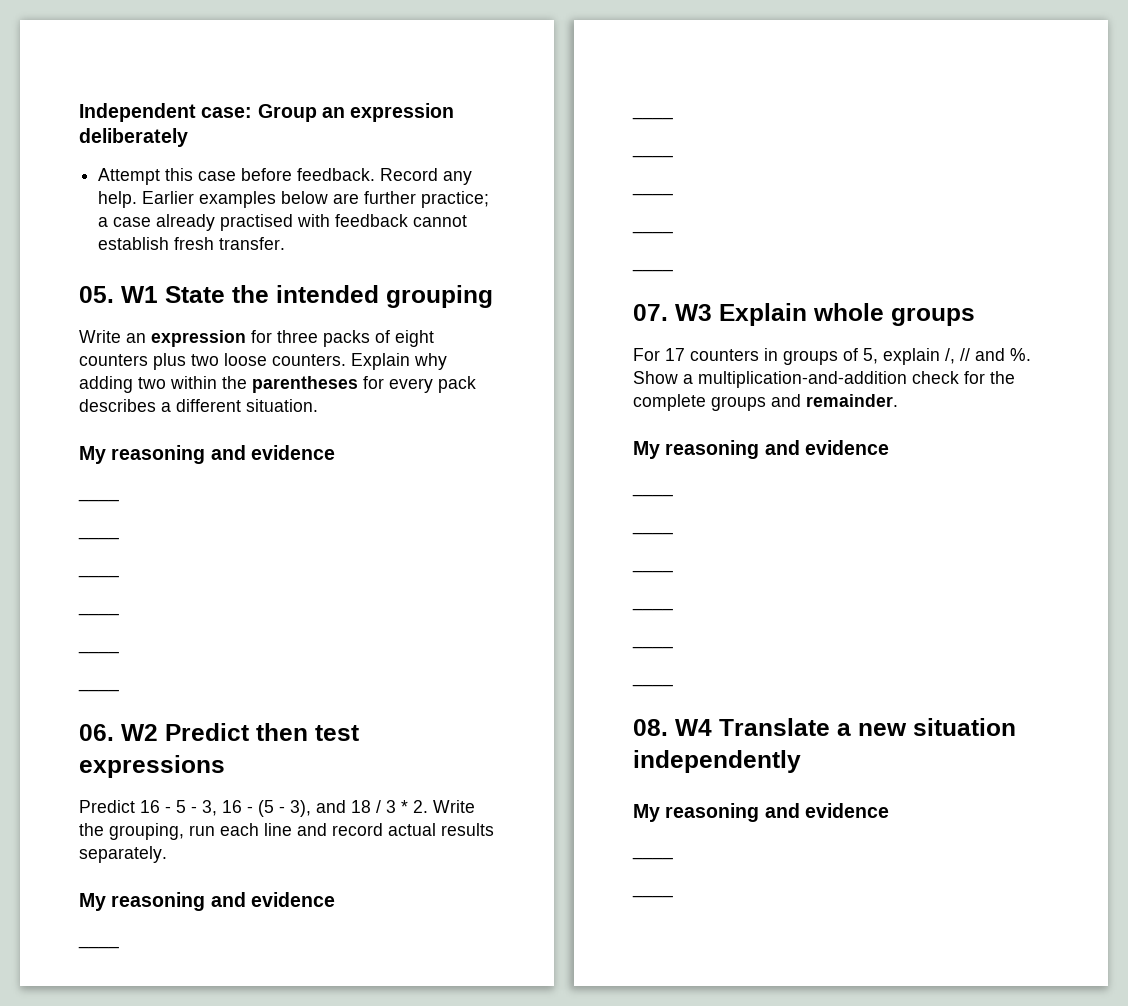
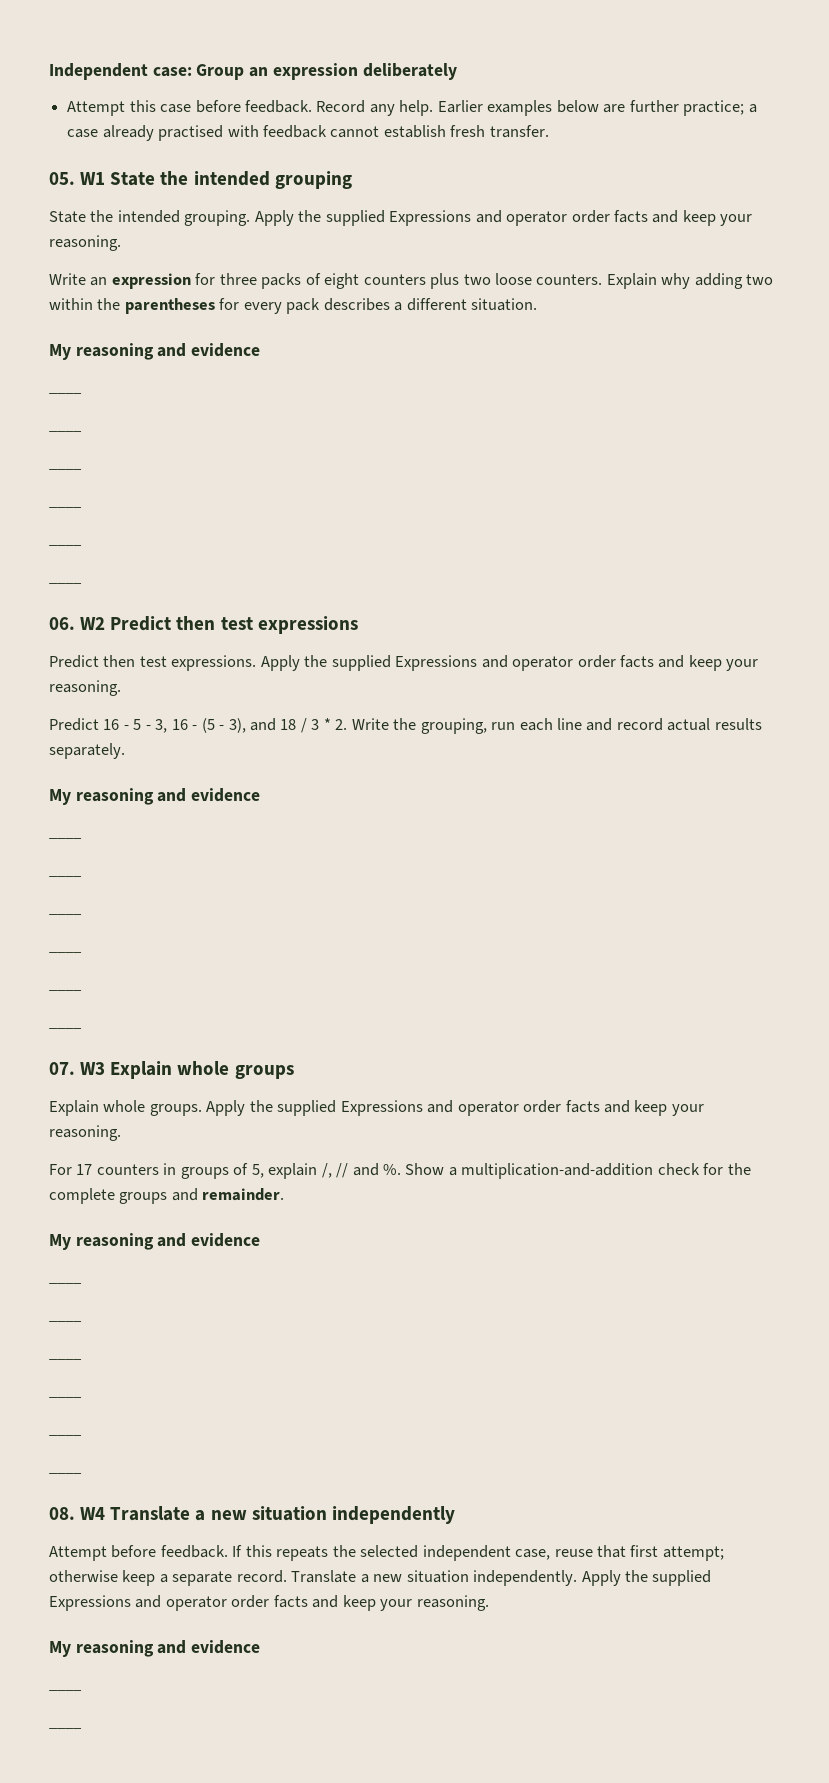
+ State the intended grouping. Apply the supplied Expressions and operator order facts and keep your reasoning.
+ Predict then test expressions. Apply the supplied Expressions and operator order facts and keep your reasoning.
+ Explain whole groups. Apply the supplied Expressions and operator order facts and keep your reasoning.
+ Attempt before feedback. If this repeats the selected independent case, reuse that first attempt; otherwise keep a separate record. Translate a new situation independently. Apply the supplied Expressions and operator order facts and keep your reasoning.

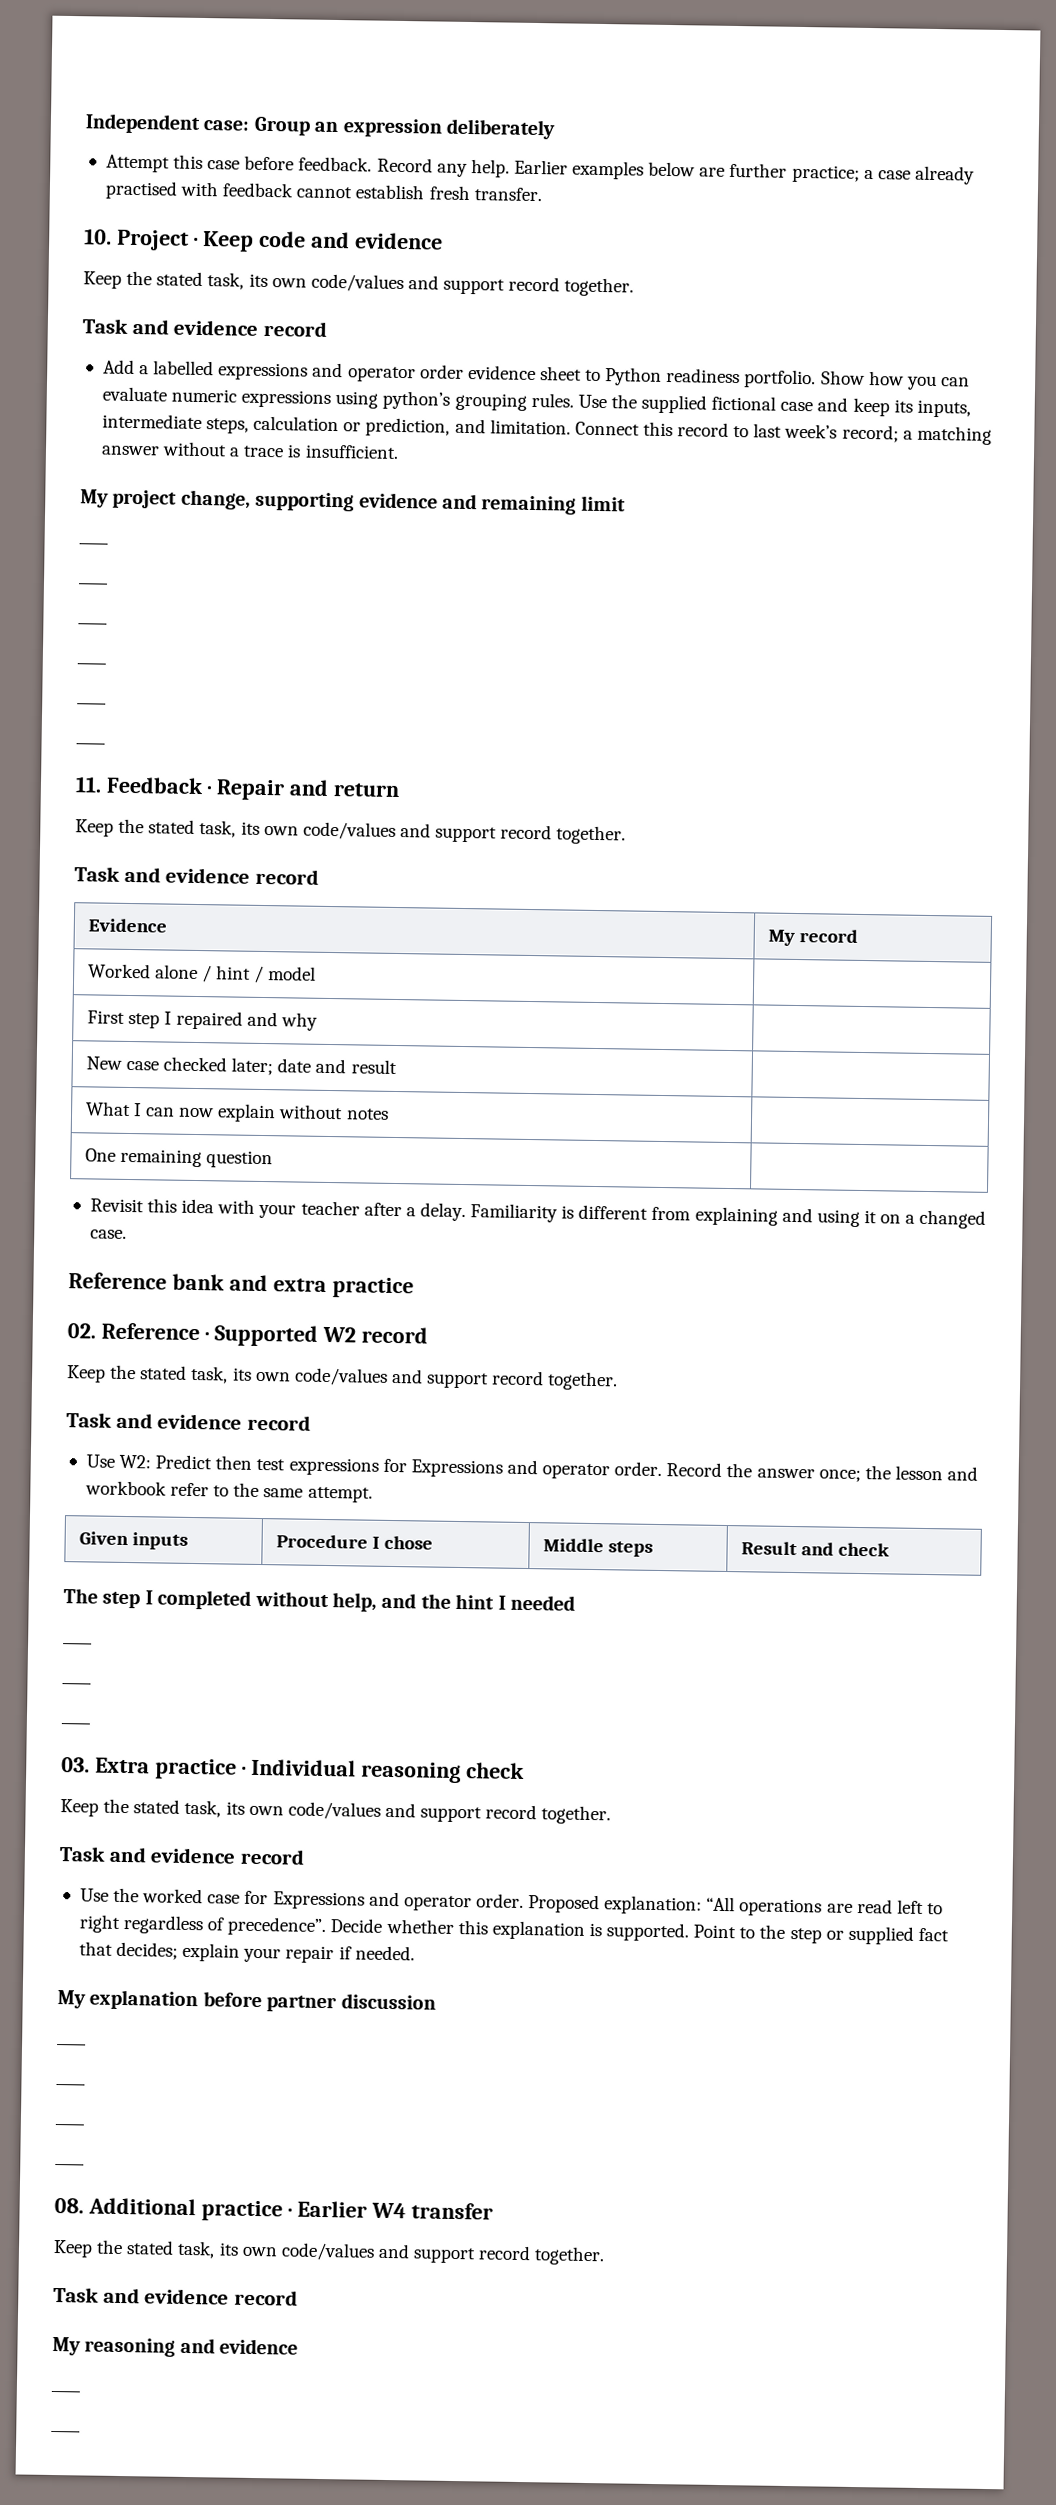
- 05. W1 State the intended grouping
- State the intended grouping. Apply the supplied Expressions and operator order facts and keep your reasoning.
- Write an expression for three packs of eight counters plus two loose counters. Explain why adding two within the parentheses for every pack describes a different situation.
- My reasoning and evidence
+ 10. Project · Keep code and evidence
+ Keep the stated task, its own code/values and support record together.
+ Task and evidence record
+ Add a labelled expressions and operator order evidence sheet to Python readiness portfolio. Show how you can evaluate numeric expressions using python’s grouping rules. Use the supplied fictional case and keep its inputs, intermediate steps, calculation or prediction, and limitation. Connect this record to last week’s record; a matching answer without a trace is insufficient.
+ My project change, supporting evidence and remaining limit
  ____
  ____
  ____
  ____
  ____
  ____
- 06. W2 Predict then test expressions
- Predict then test expressions. Apply the supplied Expressions and operator order facts and keep your reasoning.
- Predict 16 - 5 - 3, 16 - (5 - 3), and 18 / 3 * 2. Write the grouping, run each line and record actual results separately.
- My reasoning and evidence
+ 11. Feedback · Repair and return
+ Keep the stated task, its own code/values and support record together.
+ Task and evidence record
+ Evidence | My record
+ Worked alone / hint / model |
+ First step I repaired and why |
+ New case checked later; date and result |
+ What I can now explain without notes |
+ One remaining question |
+ Revisit this idea with your teacher after a delay. Familiarity is different from explaining and using it on a changed case.
+ Reference bank and extra practice
+ 02. Reference · Supported W2 record
+ Keep the stated task, its own code/values and support record together.
+ Task and evidence record
+ Use W2: Predict then test expressions for Expressions and operator order. Record the answer once; the lesson and workbook refer to the same attempt.
+ Given inputs | Procedure I chose | Middle steps | Result and check
+ The step I completed without help, and the hint I needed
  ____
  ____
  ____
- ____
- ____
- ____
- 07. W3 Explain whole groups
- Explain whole groups. Apply the supplied Expressions and operator order facts and keep your reasoning.
- For 17 counters in groups of 5, explain /, // and %. Show a multiplication-and-addition check for the complete groups and remainder.
- My reasoning and evidence
- ____
- ____
+ 03. Extra practice · Individual reasoning check
+ Keep the stated task, its own code/values and support record together.
+ Task and evidence record
+ Use the worked case for Expressions and operator order. Proposed explanation: “All operations are read left to right regardless of precedence”. Decide whether this explanation is supported. Point to the step or supplied fact that decides; explain your repair if needed.
+ My explanation before partner discussion
- 08. W4 Translate a new situation independently
- Attempt before feedback. If this repeats the selected independent case, reuse that first attempt; otherwise keep a separate record. Translate a new situation independently. Apply the supplied Expressions and operator order facts and keep your reasoning.
+ 08. Additional practice · Earlier W4 transfer
+ Keep the stated task, its own code/values and support record together.
+ Task and evidence record

